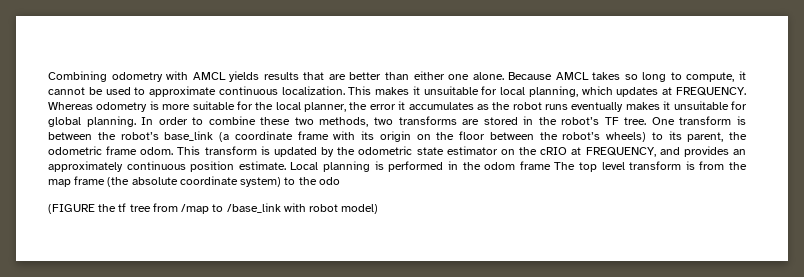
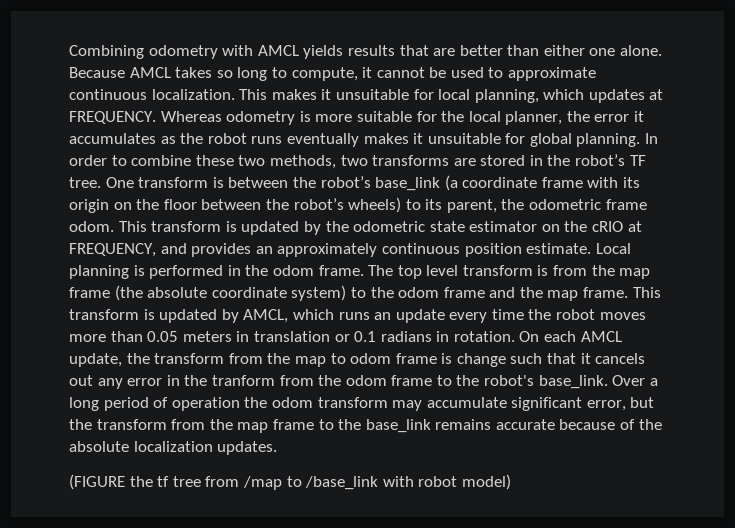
- Local planning is performed in the odom frame The top level transform is from the map frame (the absolute coordinate system) to the odo
+ Local planning is performed in the odom frame. The top level transform is from the map frame (the absolute coordinate system) to the odom frame and the map frame. This transform is updated by AMCL, which runs an update every time the robot moves more than 0.05 meters in translation or 0.1 radians in rotation. On each AMCL update, the transform from the map to odom frame is change such that it cancels out any error in the tranform from the odom frame to the robot's base_link. Over a long period of operation the odom transform may accumulate significant error, but the transform from the map frame to the base_link remains accurate because of the absolute localization updates.

